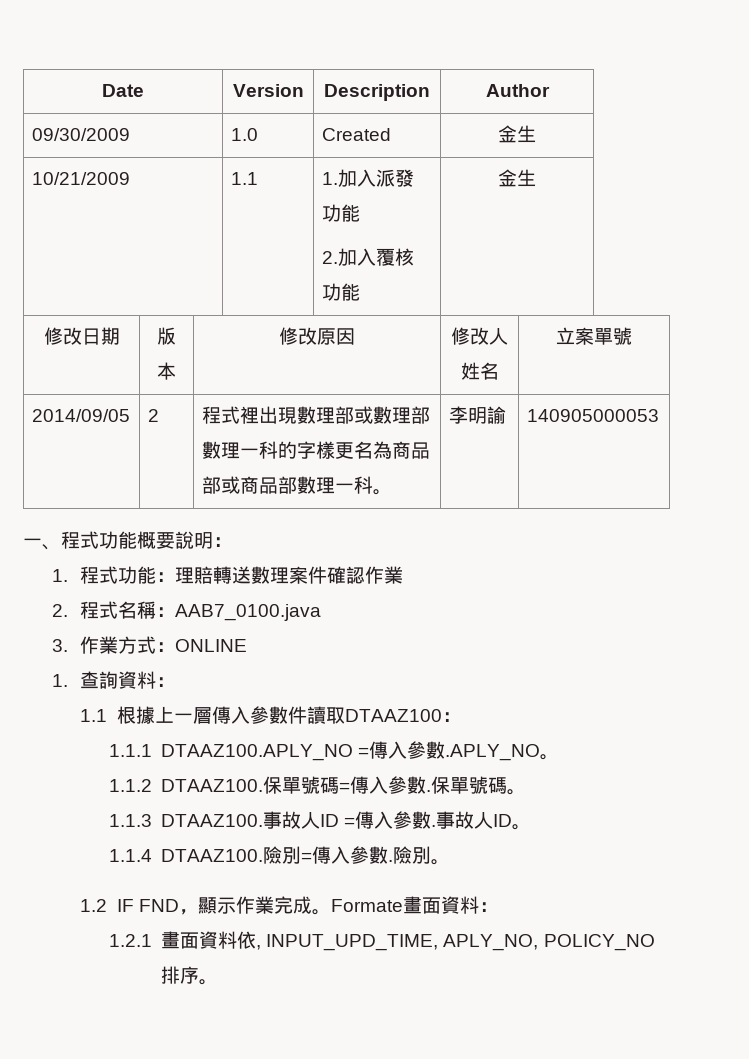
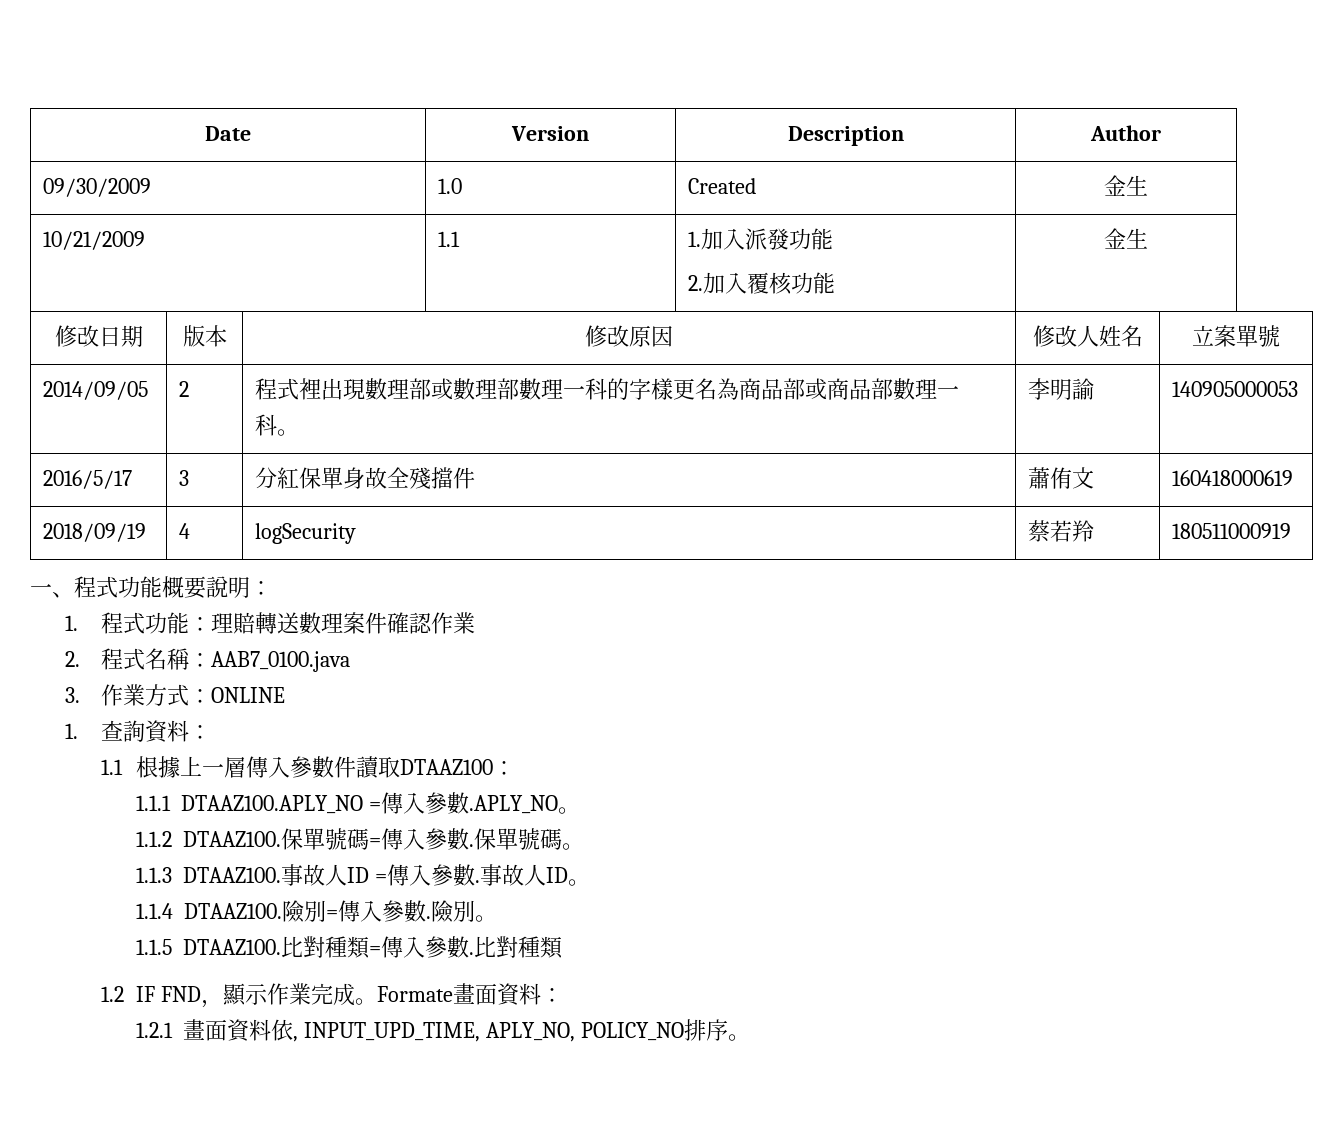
+ 2016/5/17 | 3 | 分紅保單身故全殘擋件 | 蕭侑文 | 160418000619
+ 2018/09/19 | 4 | logSecurity | 蔡若羚 | 180511000919
+ 1.1.5 DTAAZ100.比對種類=傳入參數.比對種類

